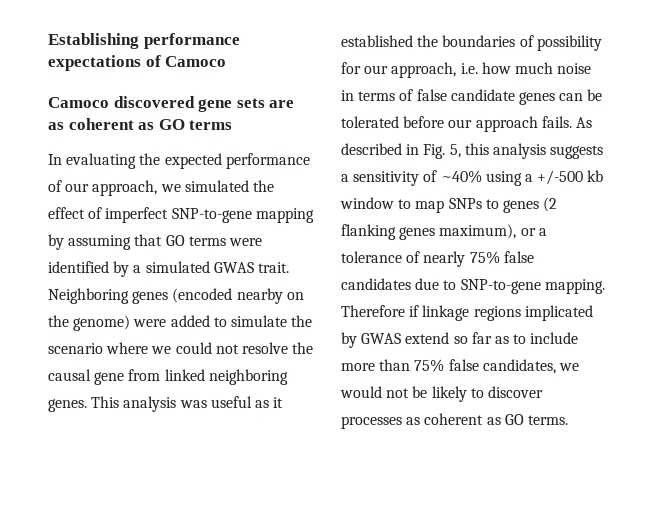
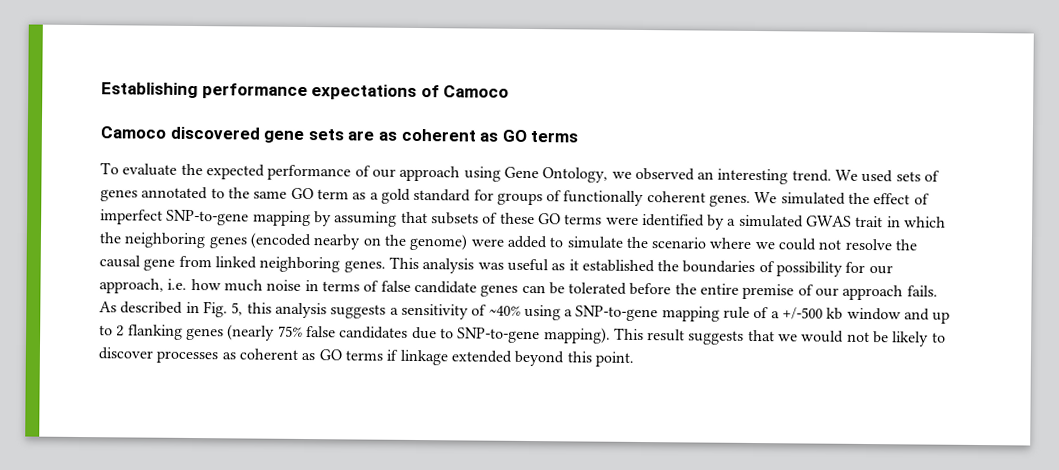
- In evaluating the expected performance of our approach, we simulated the effect of imperfect SNP-to-gene mapping by assuming that GO terms were identified by a simulated GWAS trait. Neighboring genes (encoded nearby on the genome) were added to simulate the scenario where we could not resolve the causal gene from linked neighboring genes.
+ To evaluate the expected performance of our approach using Gene Ontology, we observed an interesting trend. We used sets of genes annotated to the same GO term as a gold standard for groups of functionally coherent genes. We simulated the effect of imperfect SNP-to-gene mapping by assuming that subsets of these GO terms were identified by a simulated GWAS trait in which the neighboring genes (encoded nearby on the genome) were added to simulate the scenario where we could not resolve the causal gene from linked neighboring genes.
- This analysis was useful as it established the boundaries of possibility for our approach, i.e. how much noise in terms of false candidate genes can be tolerated before our approach fails.
+ This analysis was useful as it established the boundaries of possibility for our approach, i.e. how much noise in terms of false candidate genes can be tolerated before the entire premise of our approach fails.
- As described in Fig. 5, this analysis suggests a sensitivity of ~40% using a +/-500 kb window to map SNPs to genes (2 flanking genes maximum), or a tolerance of nearly 75% false candidates due to SNP-to-gene mapping. Therefore if linkage regions implicated by GWAS extend so far as to include more than 75% false candidates, we would not be likely to discover processes as coherent as GO terms.
+ As described in Fig. 5, this analysis suggests a sensitivity of ~40% using a SNP-to-gene mapping rule of a +/-500 kb window and up to 2 flanking genes (nearly 75% false candidates due to SNP-to-gene mapping). This result suggests that we would not be likely to discover processes as coherent as GO terms if linkage extended beyond this point.

